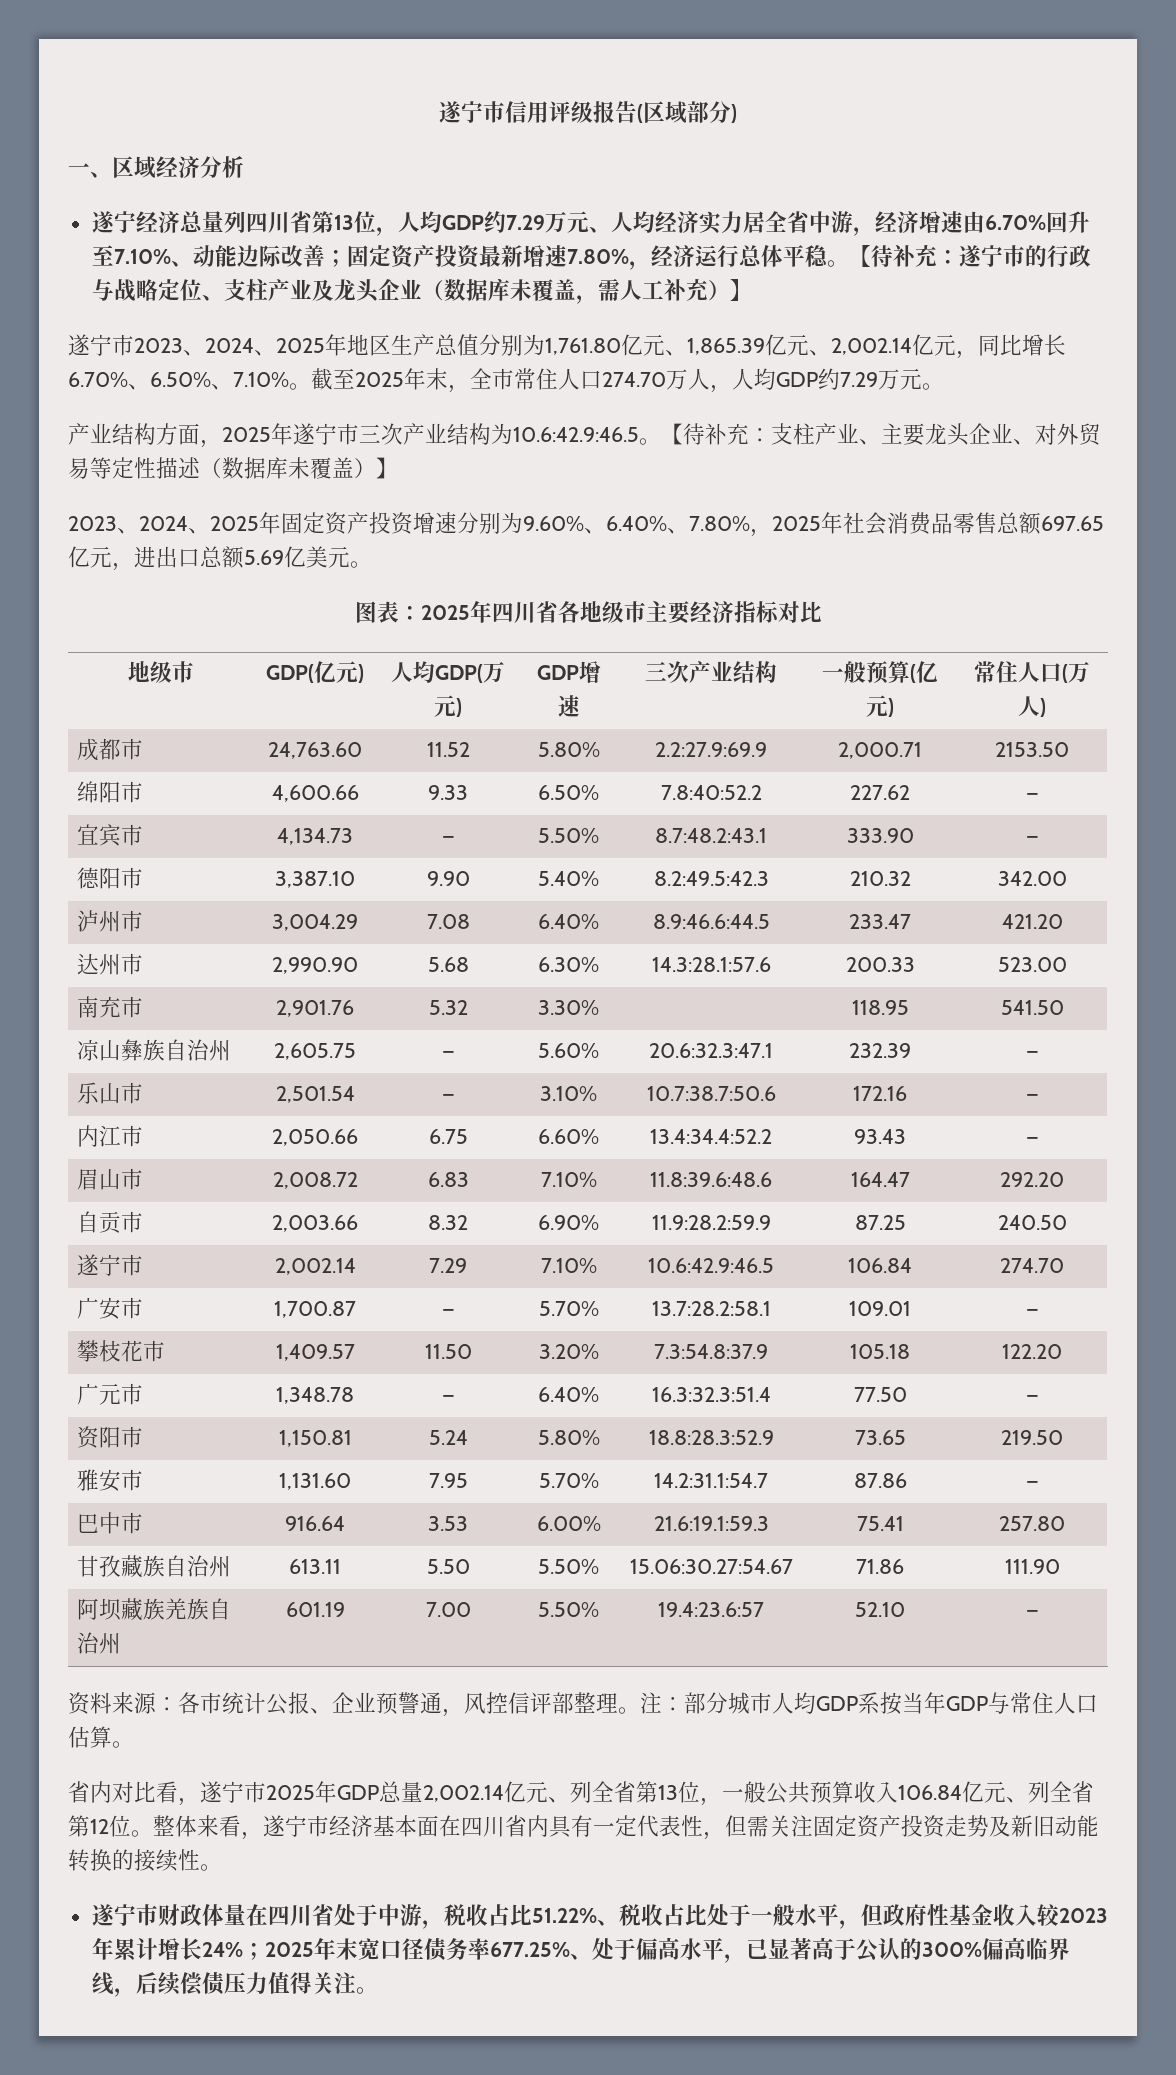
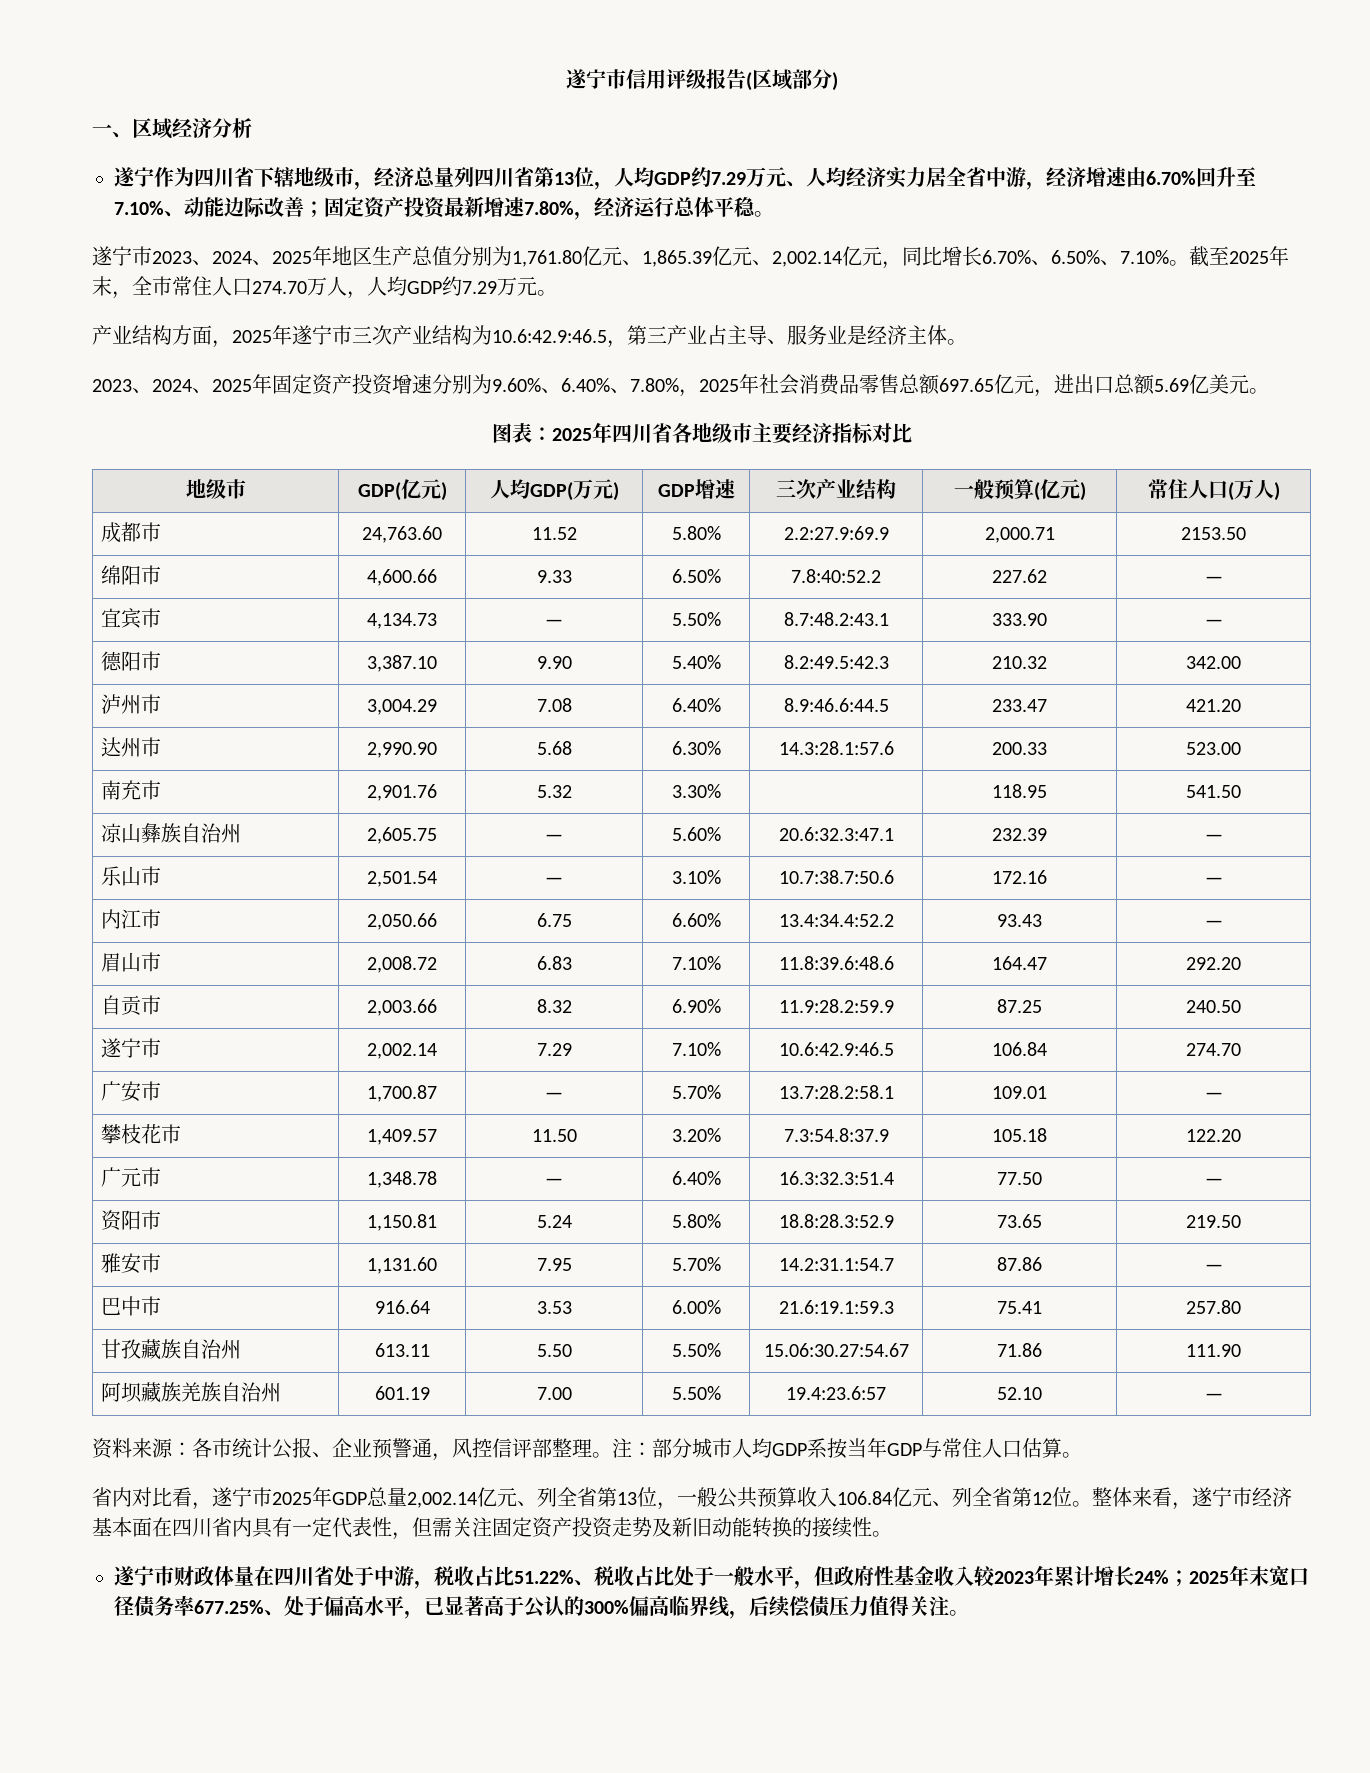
- 遂宁经济总量列四川省第13位，人均GDP约7.29万元、人均经济实力居全省中游，经济增速由6.70%回升至7.10%、动能边际改善；固定资产投资最新增速7.80%，经济运行总体平稳。【待补充：遂宁市的行政与战略定位、支柱产业及龙头企业（数据库未覆盖，需人工补充）】
+ 遂宁作为四川省下辖地级市，经济总量列四川省第13位，人均GDP约7.29万元、人均经济实力居全省中游，经济增速由6.70%回升至7.10%、动能边际改善；固定资产投资最新增速7.80%，经济运行总体平稳。
- 产业结构方面，2025年遂宁市三次产业结构为10.6:42.9:46.5。【待补充：支柱产业、主要龙头企业、对外贸易等定性描述（数据库未覆盖）】
+ 产业结构方面，2025年遂宁市三次产业结构为10.6:42.9:46.5，第三产业占主导、服务业是经济主体。

